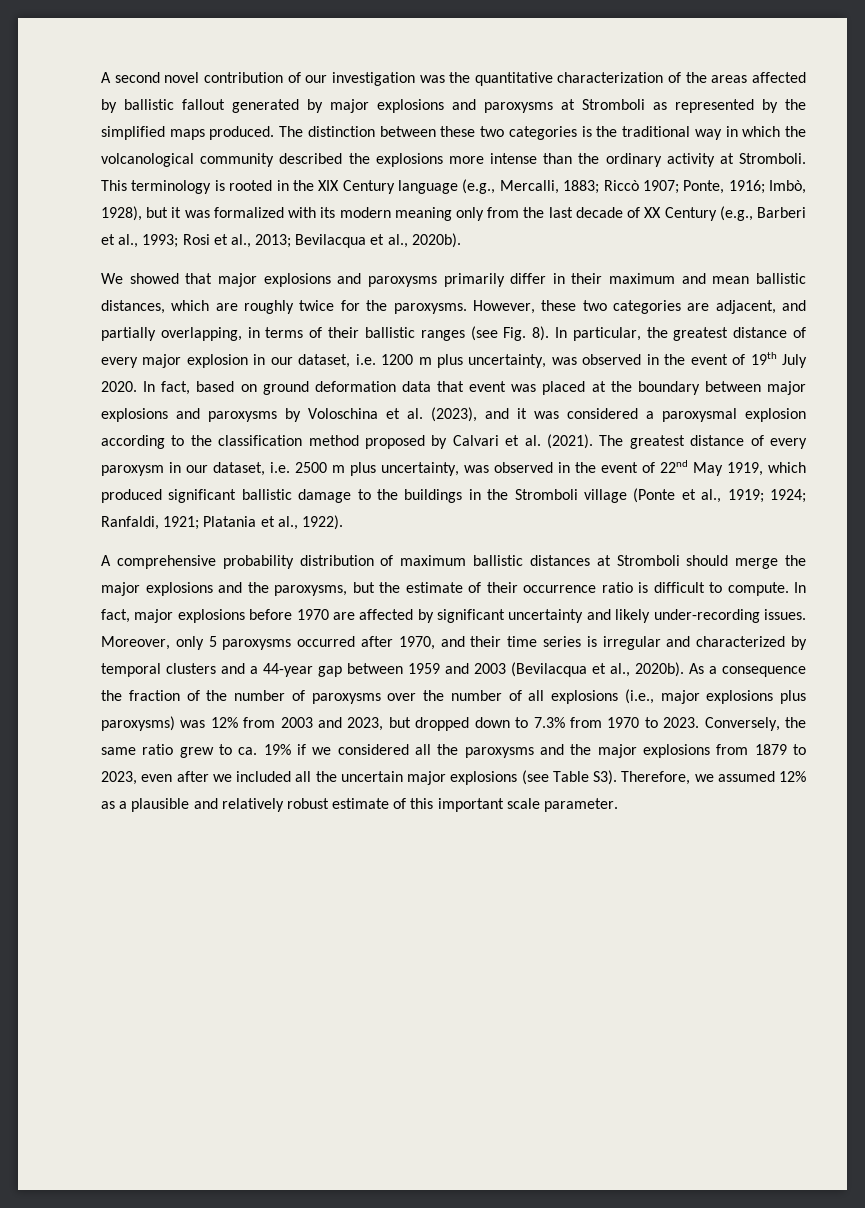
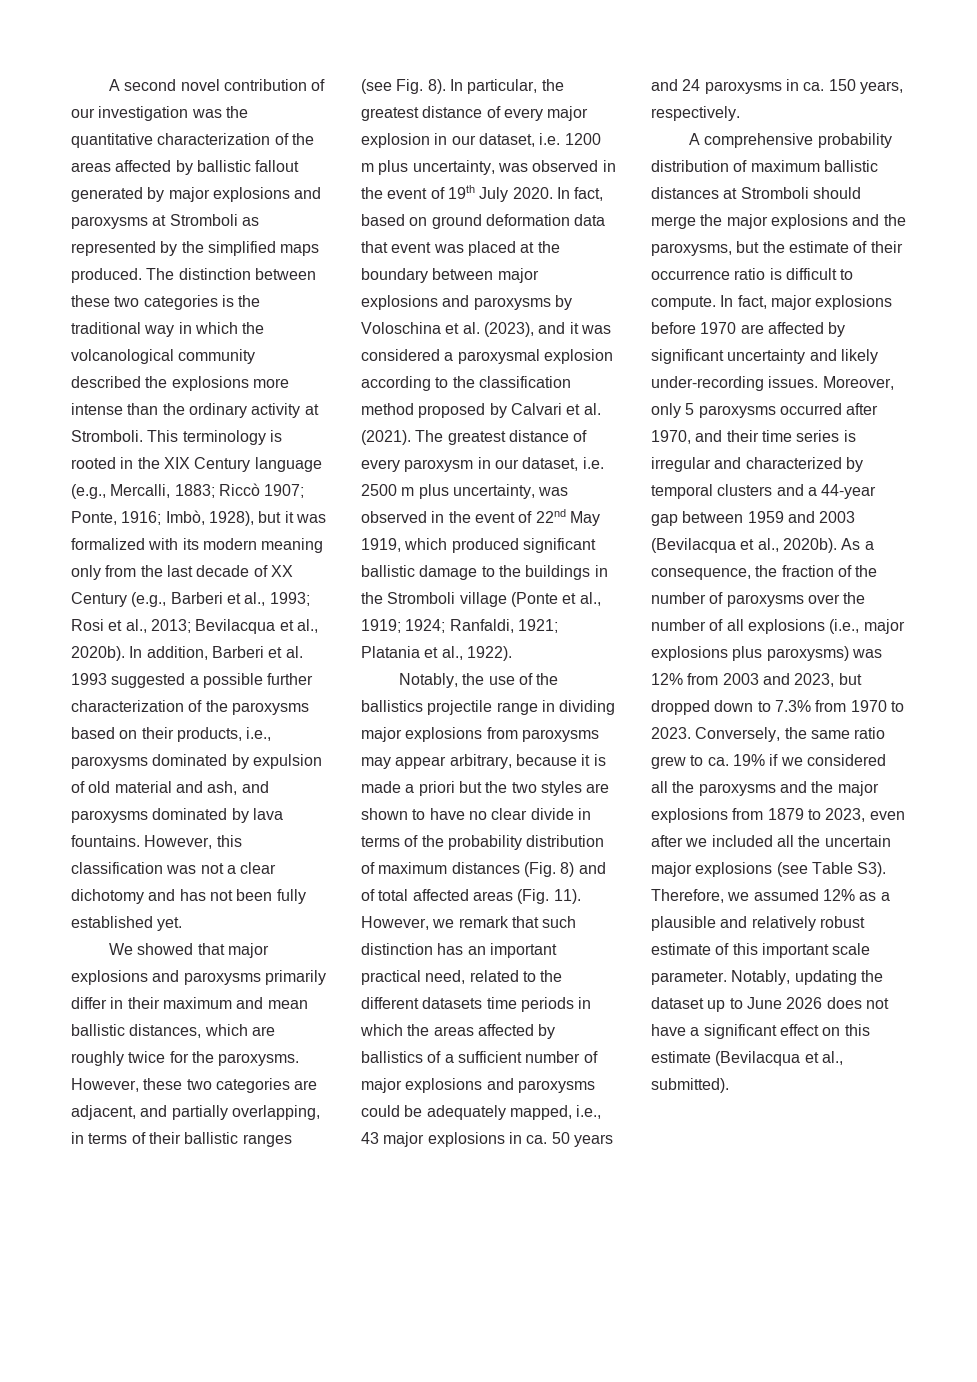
+ In addition, Barberi et al. 1993 suggested a possible further characterization of the paroxysms based on their products, i.e., paroxysms dominated by expulsion of old material and ash, and paroxysms dominated by lava fountains. However, this classification was not a clear dichotomy and has not been fully established yet.
+ Notably, the use of the ballistics projectile range in dividing major explosions from paroxysms may appear arbitrary, because it is made a priori but the two styles are shown to have no clear divide in terms of the probability distribution of maximum distances (Fig. 8) and of total affected areas (Fig. 11). However, we remark that such distinction has an important practical need, related to the different datasets time periods in which the areas affected by ballistics of a sufficient number of major explosions and paroxysms could be adequately mapped, i.e., 43 major explosions in ca. 50 years and 24 paroxysms in ca. 150 years, respectively.
- As a consequence the fraction of the number of paroxysms over the number of all explosions (i.e., major explosions plus paroxysms) was 12% from 2003 and 2023, but dropped down to 7.3% from 1970 to 2023.
+ As a consequence, the fraction of the number of paroxysms over the number of all explosions (i.e., major explosions plus paroxysms) was 12% from 2003 and 2023, but dropped down to 7.3% from 1970 to 2023.
+ Notably, updating the dataset up to June 2026 does not have a significant effect on this estimate (Bevilacqua et al., submitted).

